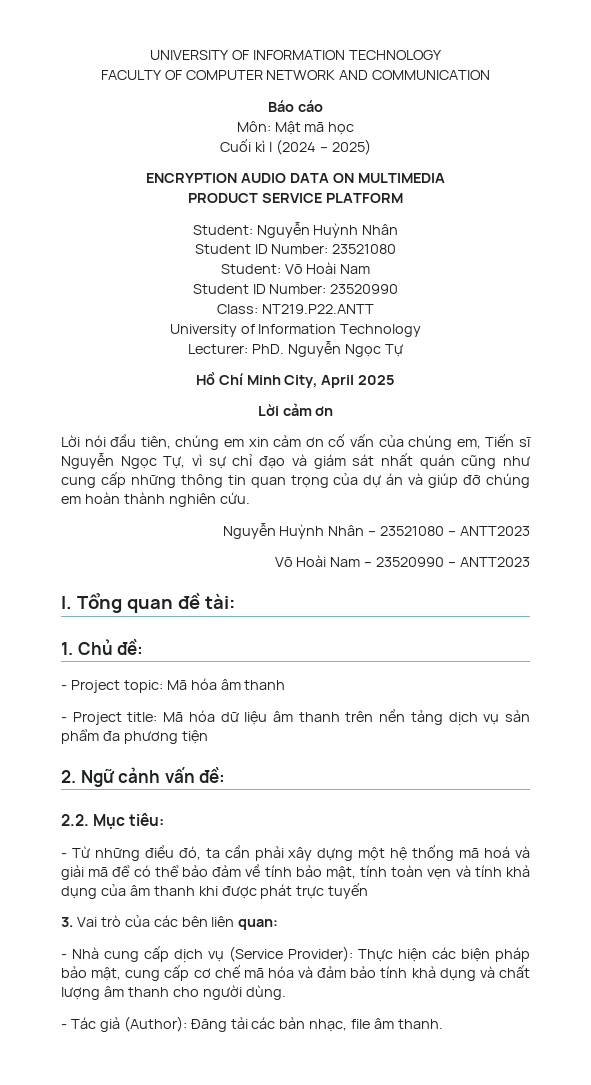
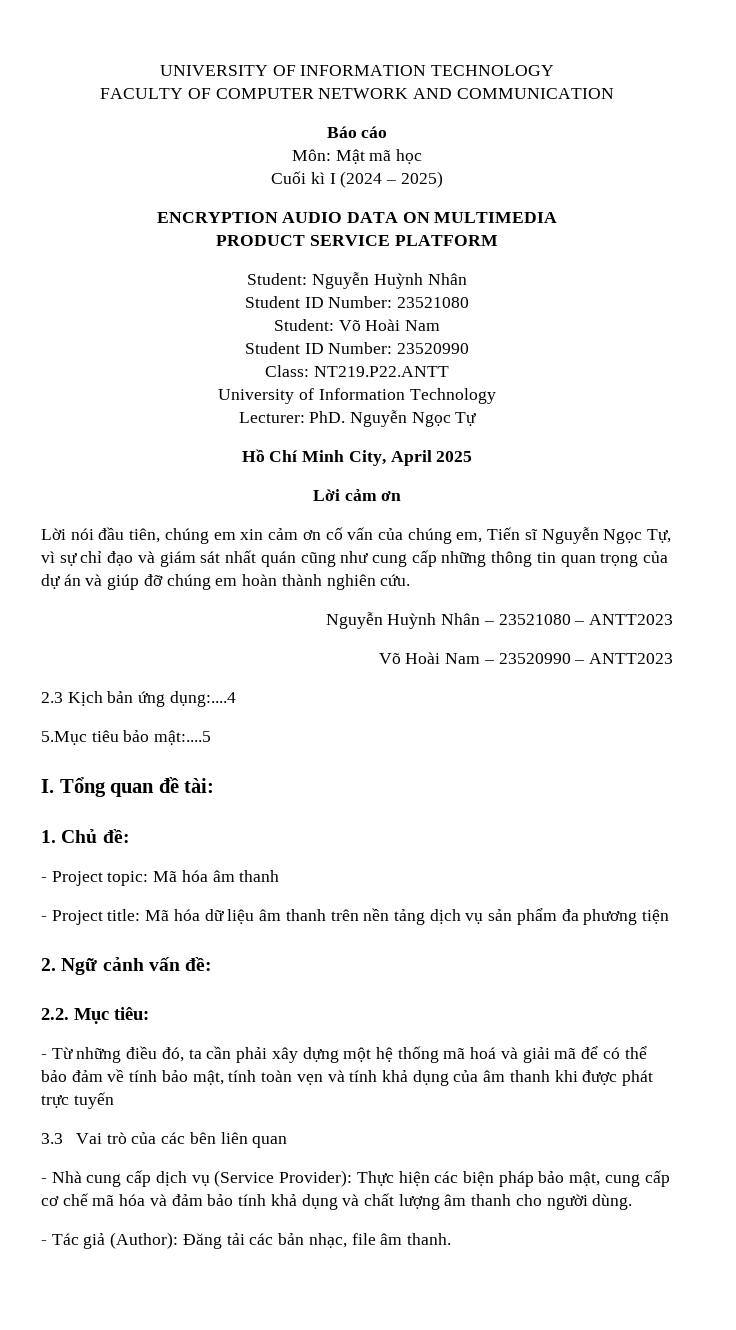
+ 2.3 Kịch bản ứng dụng:....4
+ 5.Mục tiêu bảo mật:....5
- 3. Vai trò của các bên liên quan:
+ 3.3 Vai trò của các bên liên quan

